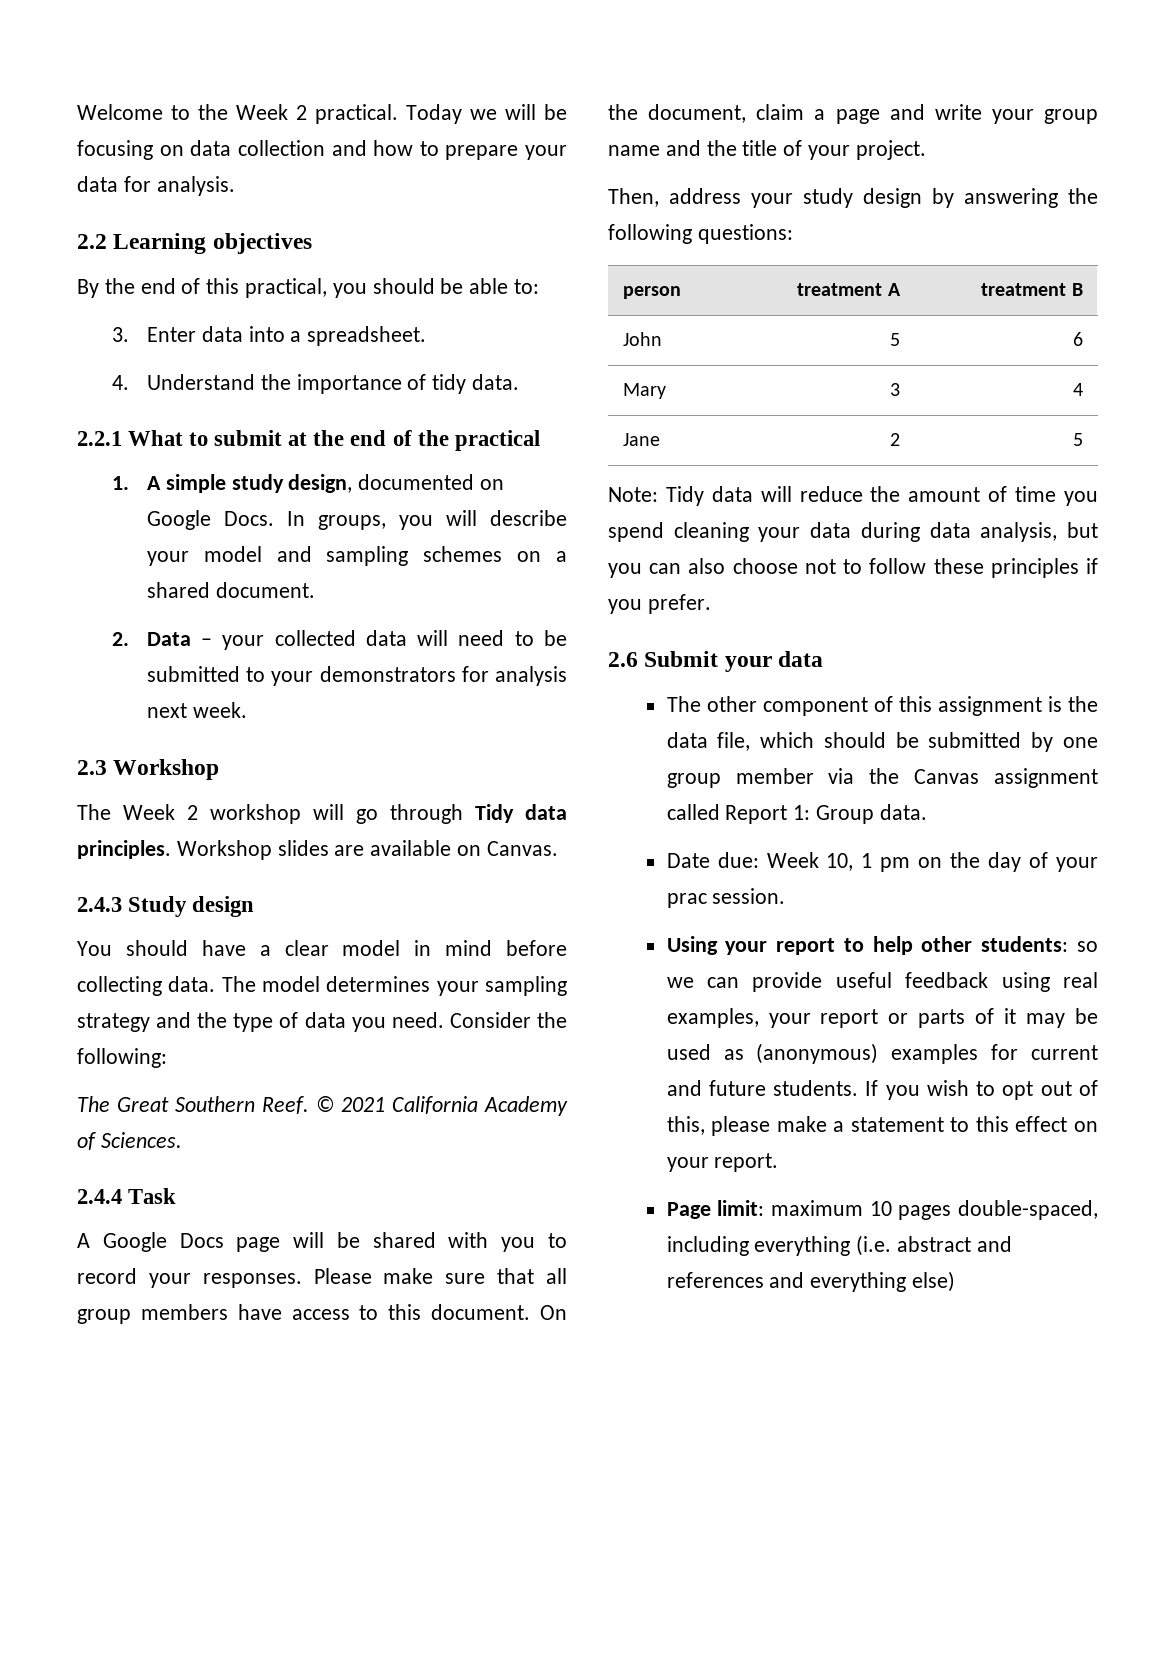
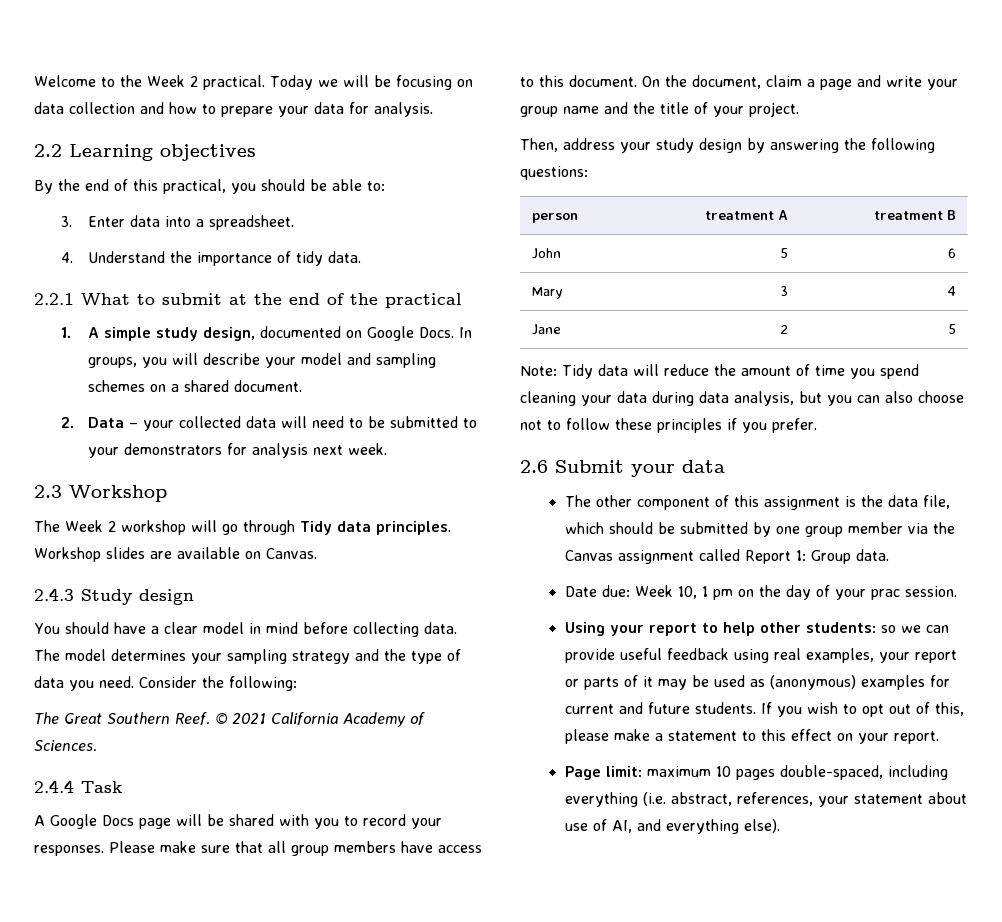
- Page limit: maximum 10 pages double-spaced, including everything (i.e. abstract and references and everything else)
+ Page limit: maximum 10 pages double-spaced, including everything (i.e. abstract, references, your statement about use of AI, and everything else).

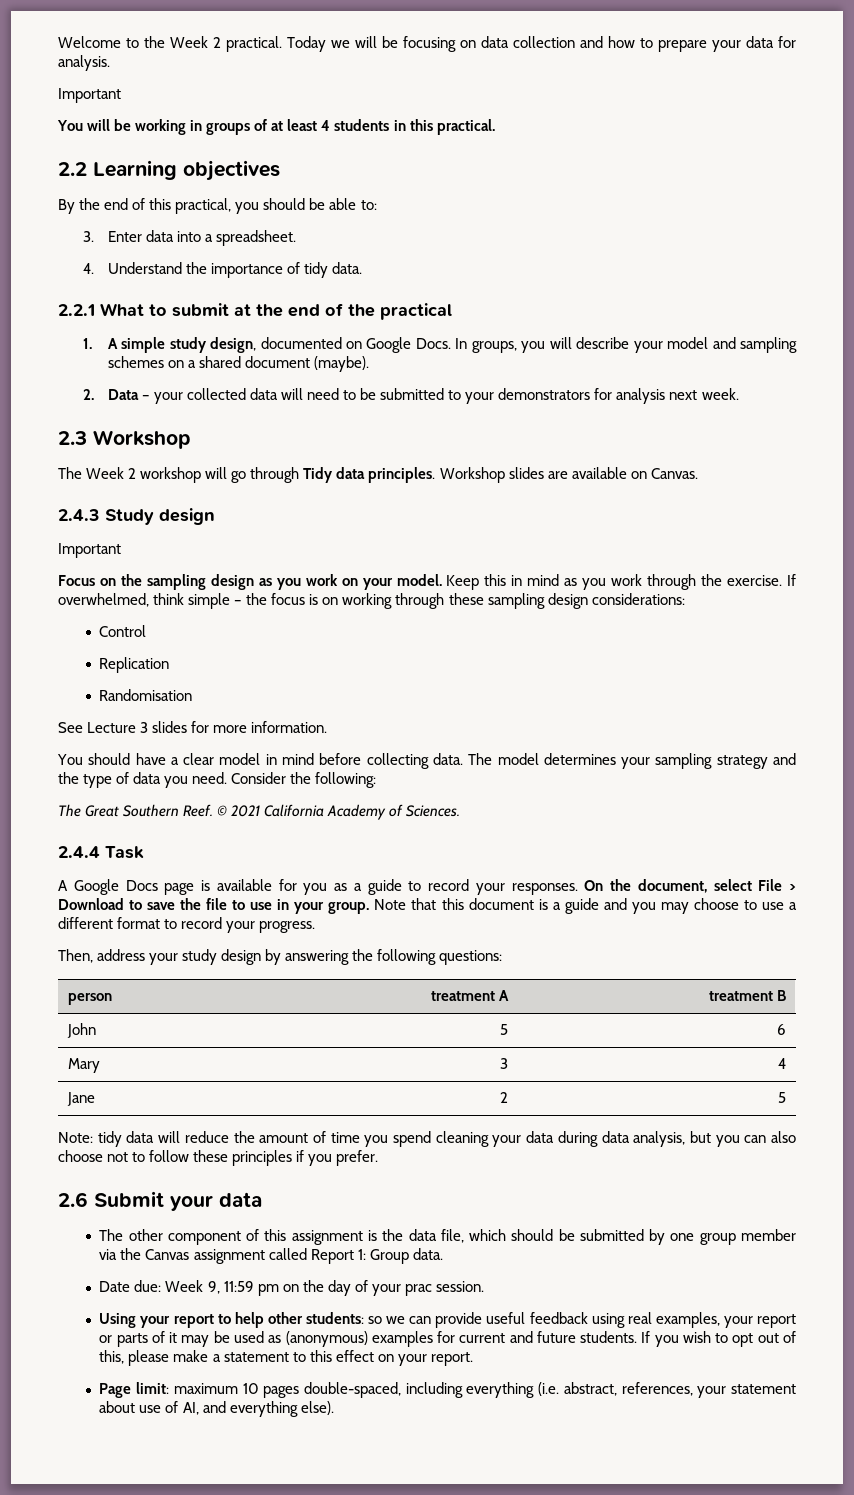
  Today we will be focusing on data collection and how to prepare your data for analysis.
+ Important
+ You will be working in groups of at least 4 students in this practical.
- In groups, you will describe your model and sampling schemes on a shared document.
+ In groups, you will describe your model and sampling schemes on a shared document (maybe).
  2.4.3 Study design
+ Important
+ Focus on the sampling design as you work on your model. Keep this in mind as you work through the exercise. If overwhelmed, think simple – the focus is on working through these sampling design considerations:
+ Control
+ Replication
+ Randomisation
+ See Lecture 3 slides for more information.
- A Google Docs page will be shared with you to record your responses. Please make sure that all group members have access to this document. On the document, claim a page and write your group name and the title of your project.
+ A Google Docs page is available for you as a guide to record your responses. On the document, select File > Download to save the file to use in your group. Note that this document is a guide and you may choose to use a different format to record your progress.
- Note: Tidy data will reduce the amount of time you spend cleaning your data during data analysis, but you can also choose not to follow these principles if you prefer.
+ Note: tidy data will reduce the amount of time you spend cleaning your data during data analysis, but you can also choose not to follow these principles if you prefer.
- Date due: Week 10, 1 pm on the day of your prac session.
+ Date due: Week 9, 11:59 pm on the day of your prac session.

